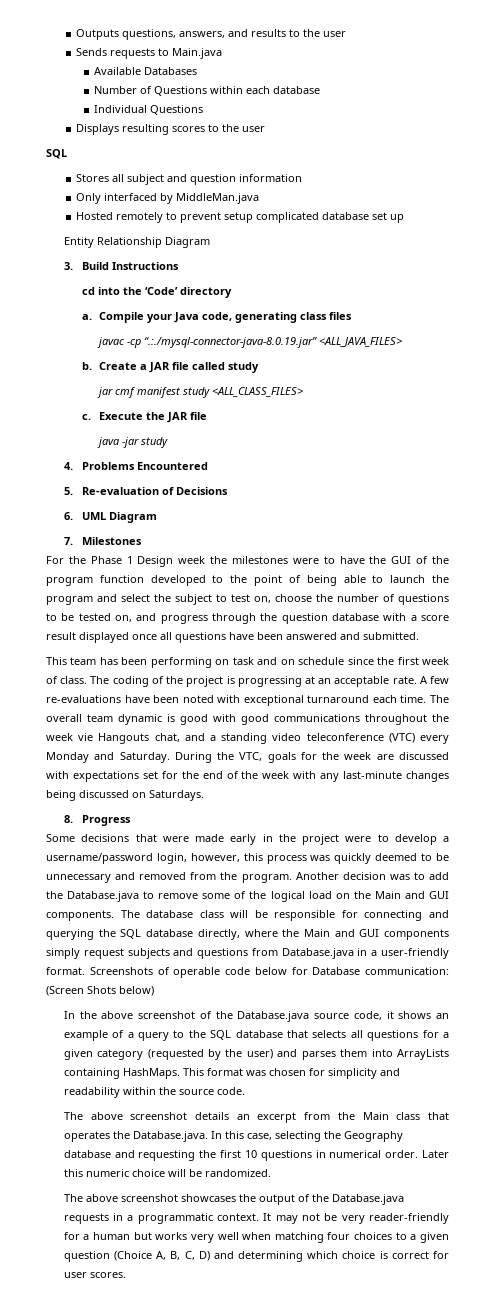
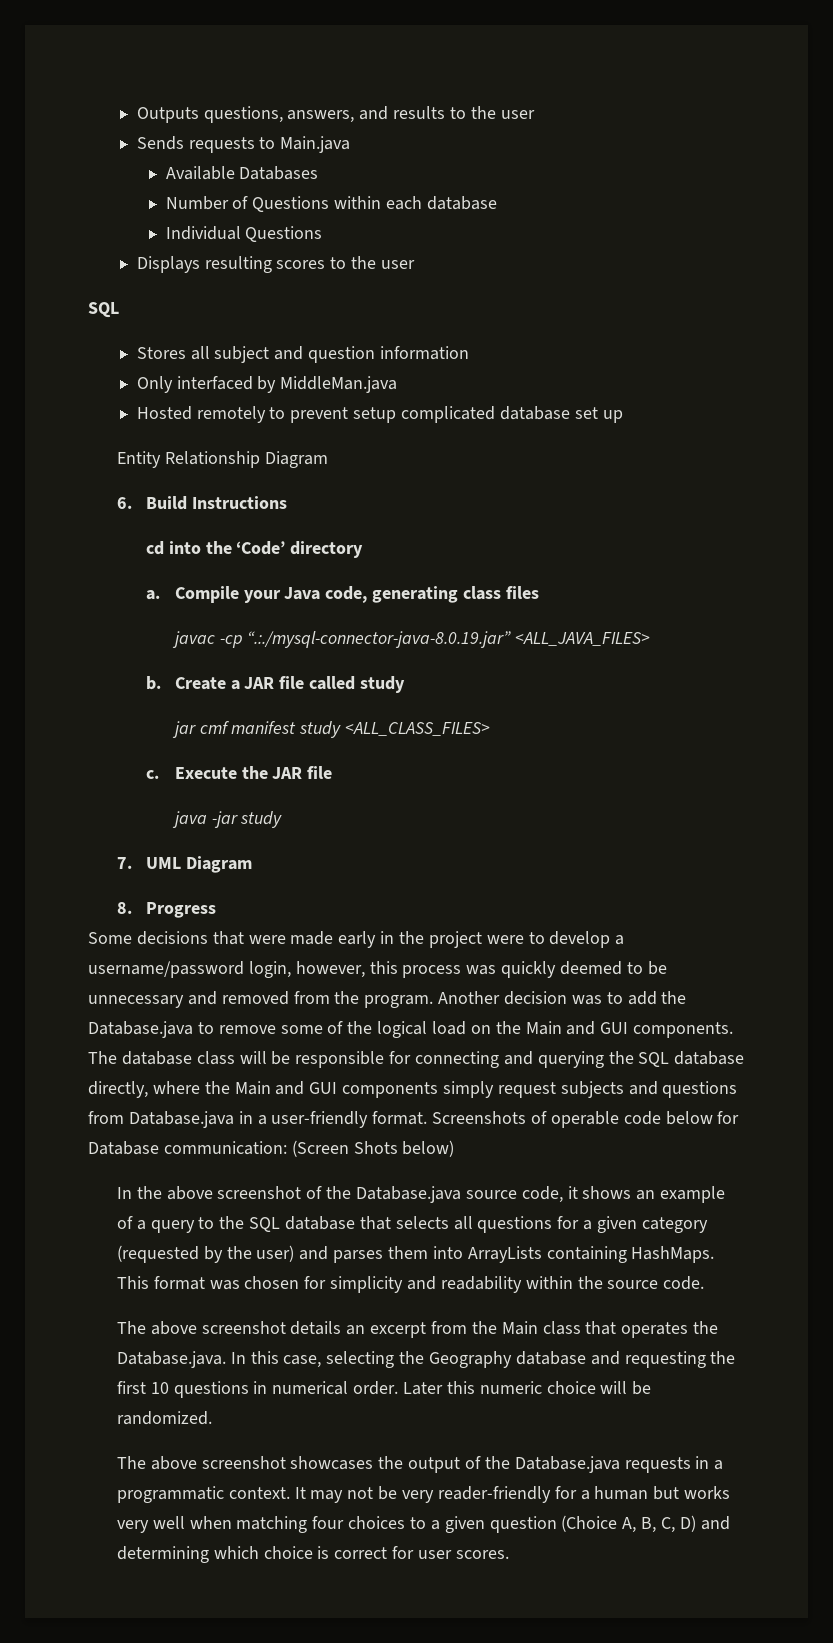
- 3. Build Instructions
+ 6. Build Instructions
- 4. Problems Encountered
- 5. Re-evaluation of Decisions
- 6. UML Diagram
- 7. Milestones
- For the Phase 1 Design week the milestones were to have the GUI of the program function developed to the point of being able to launch the program and select the subject to test on, choose the number of questions to be tested on, and progress through the question database with a score result displayed once all questions have been answered and submitted.
- This team has been performing on task and on schedule since the first week of class. The coding of the project is progressing at an acceptable rate. A few re-evaluations have been noted with exceptional turnaround each time. The overall team dynamic is good with good communications throughout the week vie Hangouts chat, and a standing video teleconference (VTC) every Monday and Saturday. During the VTC, goals for the week are discussed with expectations set for the end of the week with any last-minute changes being discussed on Saturdays.
+ 7. UML Diagram

